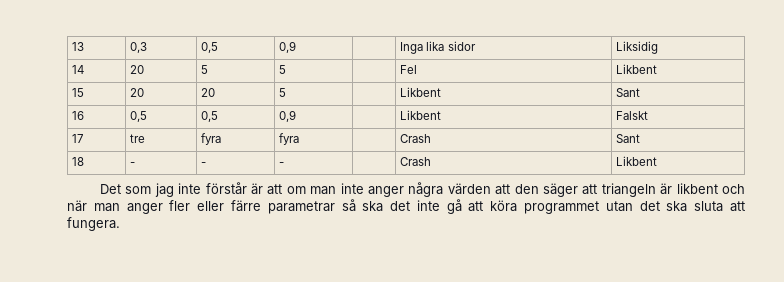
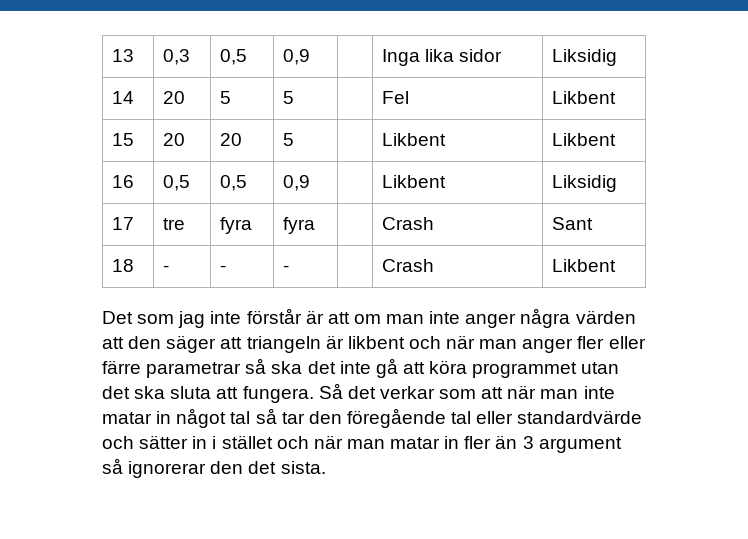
- 15 | 20 | 20 | 5 | | Likbent | Sant
+ 15 | 20 | 20 | 5 | | Likbent | Likbent
- 16 | 0,5 | 0,5 | 0,9 | | Likbent | Falskt
+ 16 | 0,5 | 0,5 | 0,9 | | Likbent | Liksidig
+ Så det verkar som att när man inte matar in något tal så tar den föregående tal eller standardvärde och sätter in i stället och när man matar in fler än 3 argument så ignorerar den det sista.

